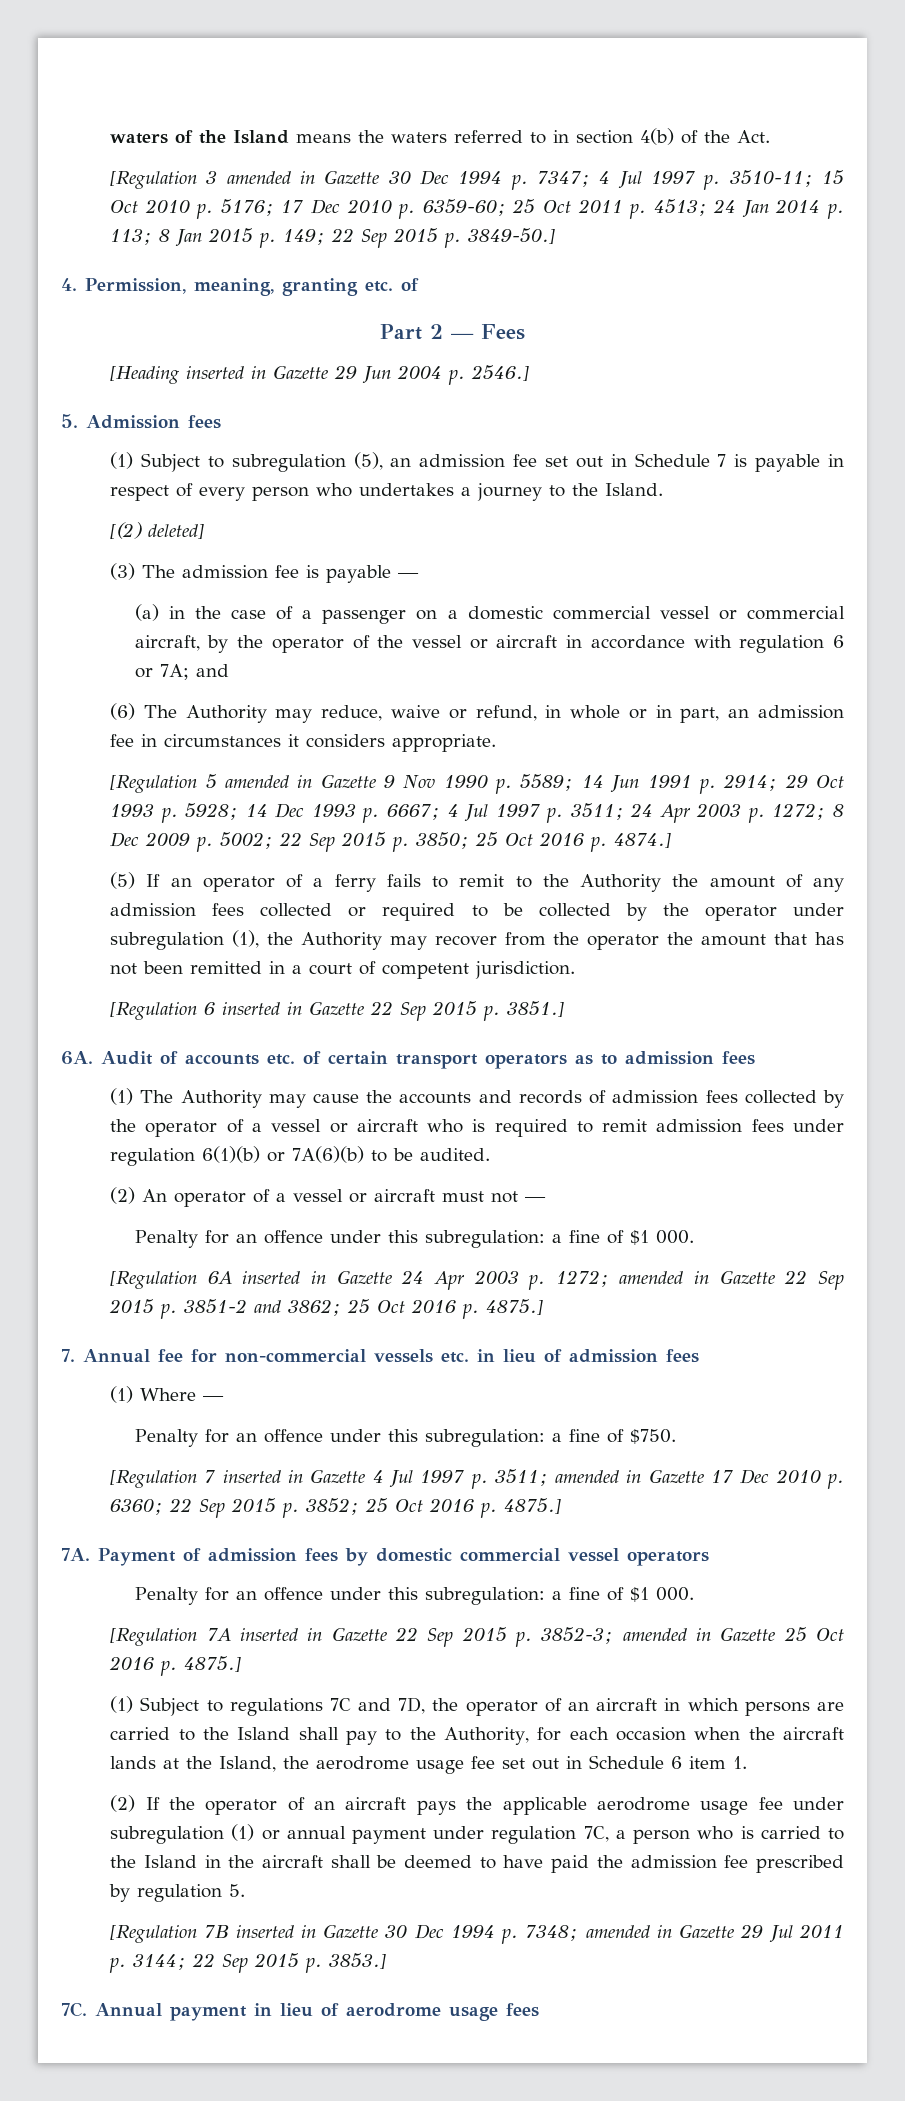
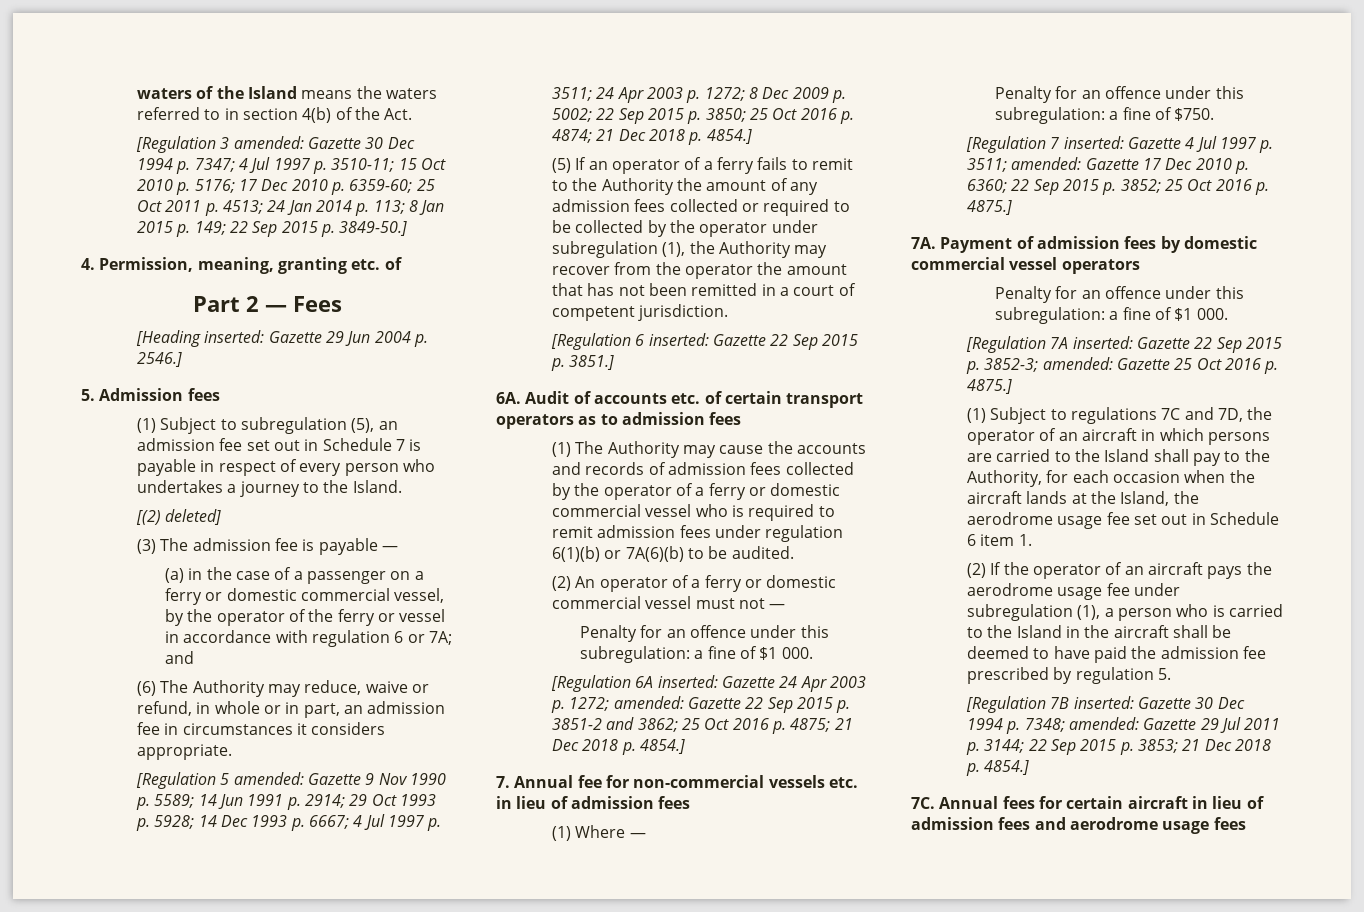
- [Regulation 3 amended in Gazette 30 Dec 1994 p. 7347; 4 Jul 1997 p. 3510-11; 15 Oct 2010 p. 5176; 17 Dec 2010 p. 6359-60; 25 Oct 2011 p. 4513; 24 Jan 2014 p. 113; 8 Jan 2015 p. 149; 22 Sep 2015 p. 3849-50.]
+ [Regulation 3 amended: Gazette 30 Dec 1994 p. 7347; 4 Jul 1997 p. 3510-11; 15 Oct 2010 p. 5176; 17 Dec 2010 p. 6359-60; 25 Oct 2011 p. 4513; 24 Jan 2014 p. 113; 8 Jan 2015 p. 149; 22 Sep 2015 p. 3849-50.]
- [Heading inserted in Gazette 29 Jun 2004 p. 2546.]
+ [Heading inserted: Gazette 29 Jun 2004 p. 2546.]
- (a) in the case of a passenger on a domestic commercial vessel or commercial aircraft, by the operator of the vessel or aircraft in accordance with regulation 6 or 7A; and
+ (a) in the case of a passenger on a ferry or domestic commercial vessel, by the operator of the ferry or vessel in accordance with regulation 6 or 7A; and
- [Regulation 5 amended in Gazette 9 Nov 1990 p. 5589; 14 Jun 1991 p. 2914; 29 Oct 1993 p. 5928; 14 Dec 1993 p. 6667; 4 Jul 1997 p. 3511; 24 Apr 2003 p. 1272; 8 Dec 2009 p. 5002; 22 Sep 2015 p. 3850; 25 Oct 2016 p. 4874.]
+ [Regulation 5 amended: Gazette 9 Nov 1990 p. 5589; 14 Jun 1991 p. 2914; 29 Oct 1993 p. 5928; 14 Dec 1993 p. 6667; 4 Jul 1997 p. 3511; 24 Apr 2003 p. 1272; 8 Dec 2009 p. 5002; 22 Sep 2015 p. 3850; 25 Oct 2016 p. 4874; 21 Dec 2018 p. 4854.]
- [Regulation 6 inserted in Gazette 22 Sep 2015 p. 3851.]
+ [Regulation 6 inserted: Gazette 22 Sep 2015 p. 3851.]
- (1) The Authority may cause the accounts and records of admission fees collected by the operator of a vessel or aircraft who is required to remit admission fees under regulation 6(1)(b) or 7A(6)(b) to be audited.
+ (1) The Authority may cause the accounts and records of admission fees collected by the operator of a ferry or domestic commercial vessel who is required to remit admission fees under regulation 6(1)(b) or 7A(6)(b) to be audited.
- (2) An operator of a vessel or aircraft must not —
+ (2) An operator of a ferry or domestic commercial vessel must not —
- [Regulation 6A inserted in Gazette 24 Apr 2003 p. 1272; amended in Gazette 22 Sep 2015 p. 3851-2 and 3862; 25 Oct 2016 p. 4875.]
+ [Regulation 6A inserted: Gazette 24 Apr 2003 p. 1272; amended: Gazette 22 Sep 2015 p. 3851-2 and 3862; 25 Oct 2016 p. 4875; 21 Dec 2018 p. 4854.]
- [Regulation 7 inserted in Gazette 4 Jul 1997 p. 3511; amended in Gazette 17 Dec 2010 p. 6360; 22 Sep 2015 p. 3852; 25 Oct 2016 p. 4875.]
+ [Regulation 7 inserted: Gazette 4 Jul 1997 p. 3511; amended: Gazette 17 Dec 2010 p. 6360; 22 Sep 2015 p. 3852; 25 Oct 2016 p. 4875.]
- [Regulation 7A inserted in Gazette 22 Sep 2015 p. 3852-3; amended in Gazette 25 Oct 2016 p. 4875.]
+ [Regulation 7A inserted: Gazette 22 Sep 2015 p. 3852-3; amended: Gazette 25 Oct 2016 p. 4875.]
- (2) If the operator of an aircraft pays the applicable aerodrome usage fee under subregulation (1) or annual payment under regulation 7C, a person who is carried to the Island in the aircraft shall be deemed to have paid the admission fee prescribed by regulation 5.
+ (2) If the operator of an aircraft pays the aerodrome usage fee under subregulation (1), a person who is carried to the Island in the aircraft shall be deemed to have paid the admission fee prescribed by regulation 5.
- [Regulation 7B inserted in Gazette 30 Dec 1994 p. 7348; amended in Gazette 29 Jul 2011 p. 3144; 22 Sep 2015 p. 3853.]
- 7C. Annual payment in lieu of aerodrome usage fees
+ [Regulation 7B inserted: Gazette 30 Dec 1994 p. 7348; amended: Gazette 29 Jul 2011 p. 3144; 22 Sep 2015 p. 3853; 21 Dec 2018 p. 4854.]
+ 7C. Annual fees for certain aircraft in lieu of admission fees and aerodrome usage fees

